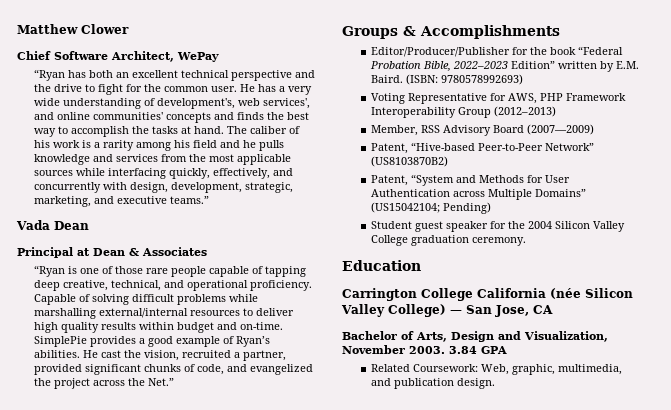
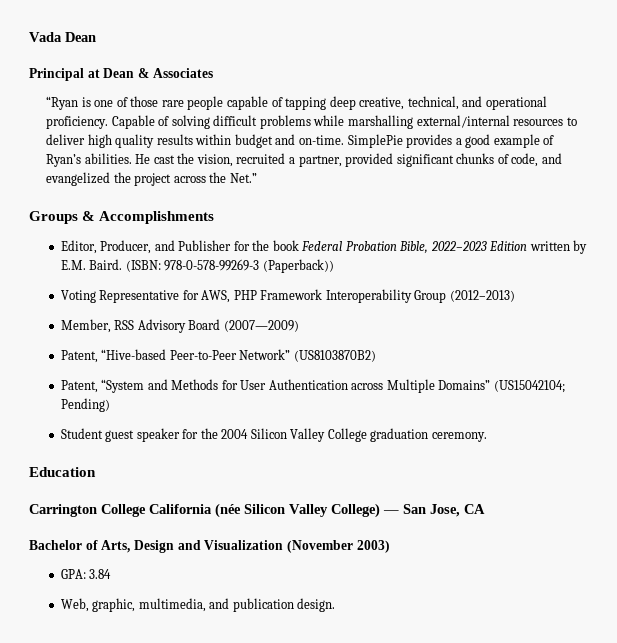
- Matthew Clower
- Chief Software Architect, WePay
- “Ryan has both an excellent technical perspective and the drive to fight for the common user. He has a very wide understanding of development's, web services', and online communities' concepts and finds the best way to accomplish the tasks at hand. The caliber of his work is a rarity among his field and he pulls knowledge and services from the most applicable sources while interfacing quickly, effectively, and concurrently with design, development, strategic, marketing, and executive teams.”
- Editor/Producer/Publisher for the book “Federal Probation Bible, 2022–2023 Edition” written by E.M. Baird.
+ Editor, Producer, and Publisher for the book Federal Probation Bible, 2022–2023 Edition written by E.M. Baird.
- (ISBN: 9780578992693)
+ (ISBN: 978-0-578-99269-3 (Paperback))
- Bachelor of Arts, Design and Visualization, November 2003. 3.84 GPA
- Related Coursework: Web, graphic, multimedia, and publication design.
+ Bachelor of Arts, Design and Visualization (November 2003)
+ GPA: 3.84
+ Web, graphic, multimedia, and publication design.

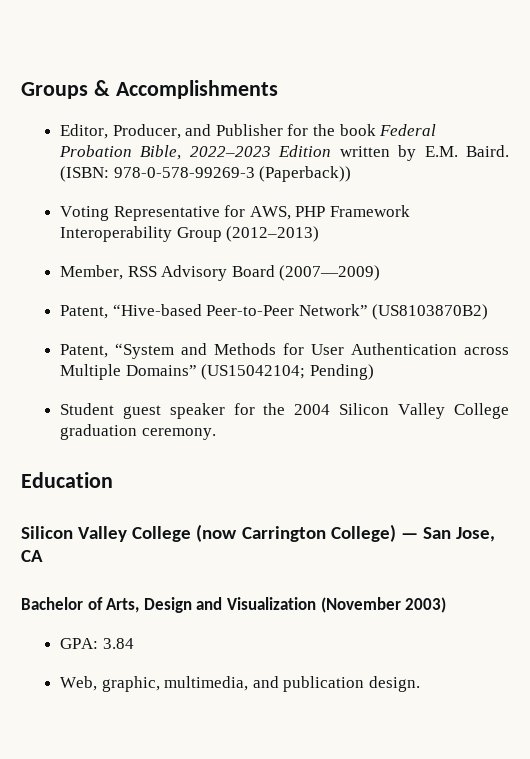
- Vada Dean
- Principal at Dean & Associates
- “Ryan is one of those rare people capable of tapping deep creative, technical, and operational proficiency. Capable of solving difficult problems while marshalling external/internal resources to deliver high quality results within budget and on-time. SimplePie provides a good example of Ryan’s abilities. He cast the vision, recruited a partner, provided significant chunks of code, and evangelized the project across the Net.”
- Carrington College California (née Silicon Valley College) — San Jose, CA
+ Silicon Valley College (now Carrington College) — San Jose, CA

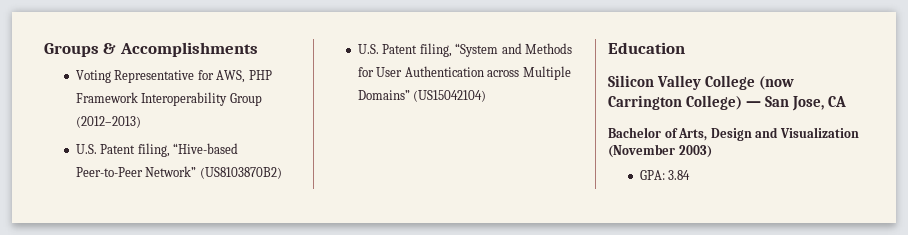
- Editor, Producer, and Publisher for the book Federal Probation Bible, 2022–2023 Edition written by E.M. Baird. (ISBN: 978-0-578-99269-3 (Paperback))
- Member, RSS Advisory Board (2007—2009)
- Patent, “Hive-based Peer-to-Peer Network” (US8103870B2)
+ U.S. Patent filing, “Hive-based Peer-to-Peer Network” (US8103870B2)
- Patent, “System and Methods for User Authentication across Multiple Domains” (US15042104; Pending)
- Student guest speaker for the 2004 Silicon Valley College graduation ceremony.
+ U.S. Patent filing, “System and Methods for User Authentication across Multiple Domains” (US15042104)
- Web, graphic, multimedia, and publication design.

